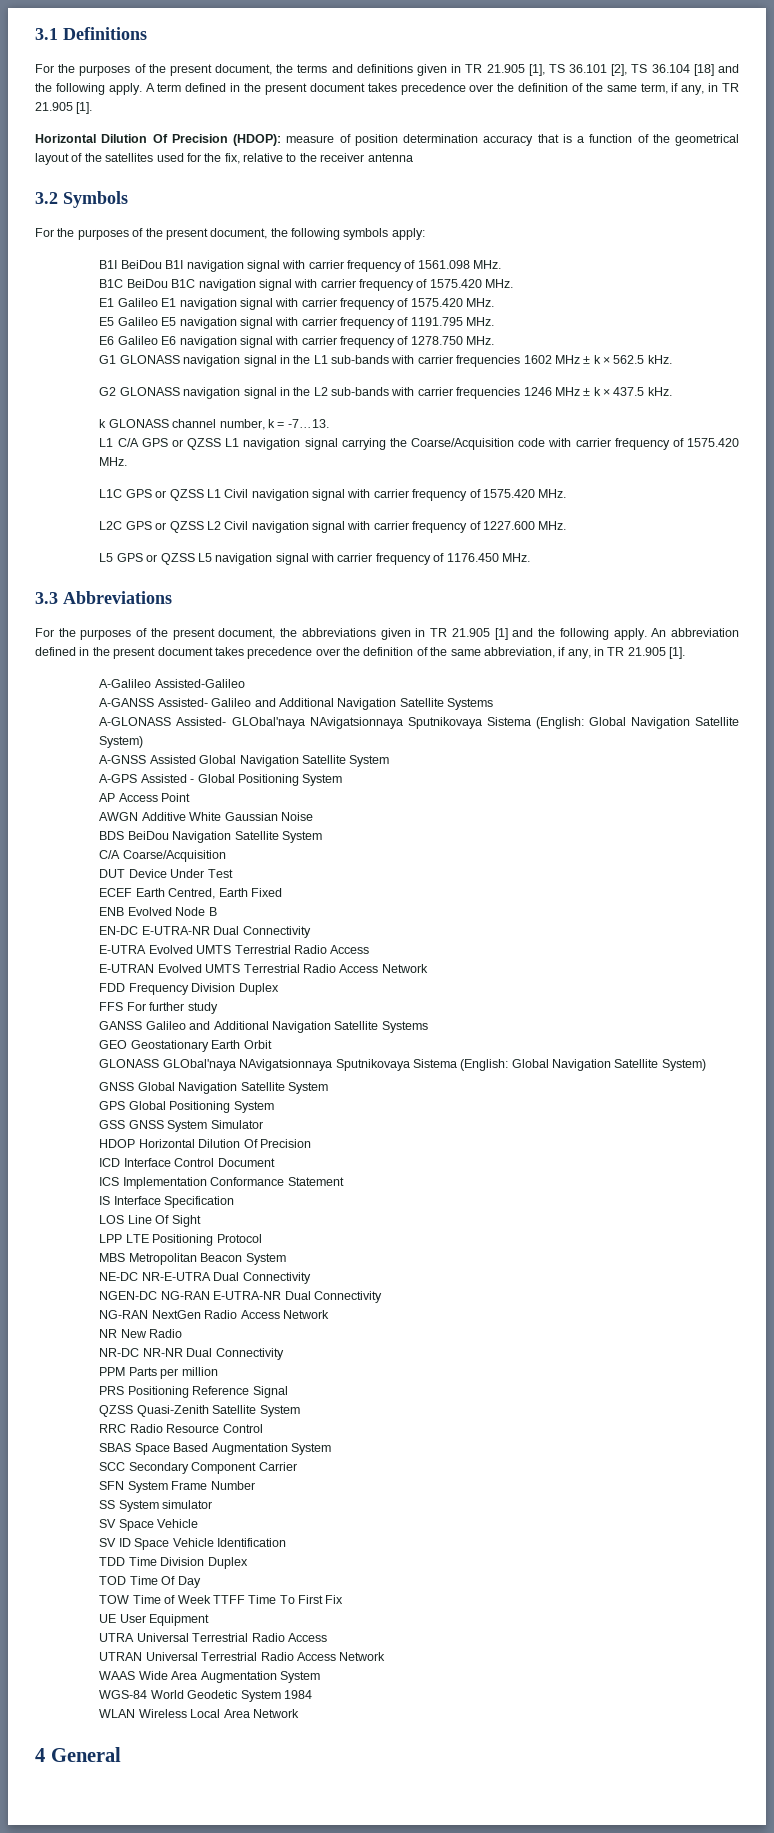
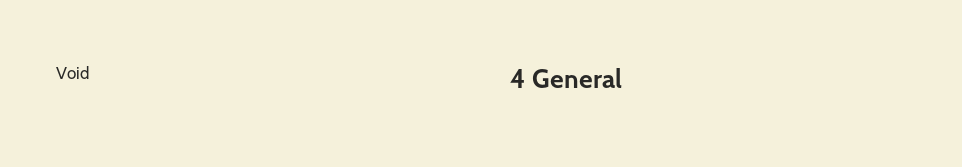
- 3.1 Definitions
- For the purposes of the present document, the terms and definitions given in TR 21.905 [1], TS 36.101 [2], TS 36.104 [18] and the following apply. A term defined in the present document takes precedence over the definition of the same term, if any, in TR 21.905 [1].
- Horizontal Dilution Of Precision (HDOP): measure of position determination accuracy that is a function of the geometrical layout of the satellites used for the fix, relative to the receiver antenna
- 3.2 Symbols
- For the purposes of the present document, the following symbols apply:
- B1I BeiDou B1I navigation signal with carrier frequency of 1561.098 MHz.
- B1C BeiDou B1C navigation signal with carrier frequency of 1575.420 MHz.
- E1 Galileo E1 navigation signal with carrier frequency of 1575.420 MHz.
- E5 Galileo E5 navigation signal with carrier frequency of 1191.795 MHz.
- E6 Galileo E6 navigation signal with carrier frequency of 1278.750 MHz.
- G1 GLONASS navigation signal in the L1 sub-bands with carrier frequencies 1602 MHz ± k × 562.5 kHz.
- G2 GLONASS navigation signal in the L2 sub-bands with carrier frequencies 1246 MHz ± k × 437.5 kHz.
- k GLONASS channel number, k = -7…13.
- L1 C/A GPS or QZSS L1 navigation signal carrying the Coarse/Acquisition code with carrier frequency of 1575.420 MHz.
- L1C GPS or QZSS L1 Civil navigation signal with carrier frequency of 1575.420 MHz.
- L2C GPS or QZSS L2 Civil navigation signal with carrier frequency of 1227.600 MHz.
- L5 GPS or QZSS L5 navigation signal with carrier frequency of 1176.450 MHz.
- 3.3 Abbreviations
- For the purposes of the present document, the abbreviations given in TR 21.905 [1] and the following apply. An abbreviation defined in the present document takes precedence over the definition of the same abbreviation, if any, in TR 21.905 [1].
- A-Galileo Assisted-Galileo
- A-GANSS Assisted- Galileo and Additional Navigation Satellite Systems
- A-GLONASS Assisted- GLObal'naya NAvigatsionnaya Sputnikovaya Sistema (English: Global Navigation Satellite System)
- A-GNSS Assisted Global Navigation Satellite System
- A-GPS Assisted - Global Positioning System
- AP Access Point
- AWGN Additive White Gaussian Noise
- BDS BeiDou Navigation Satellite System
- C/A Coarse/Acquisition
- DUT Device Under Test
- ECEF Earth Centred, Earth Fixed
- ENB Evolved Node B
- EN-DC E-UTRA-NR Dual Connectivity
- E-UTRA Evolved UMTS Terrestrial Radio Access
- E-UTRAN Evolved UMTS Terrestrial Radio Access Network
- FDD Frequency Division Duplex
- FFS For further study
- GANSS Galileo and Additional Navigation Satellite Systems
- GEO Geostationary Earth Orbit
- GLONASS GLObal'naya NAvigatsionnaya Sputnikovaya Sistema (English: Global Navigation Satellite System)
- GNSS Global Navigation Satellite System
- GPS Global Positioning System
- GSS GNSS System Simulator
- HDOP Horizontal Dilution Of Precision
- ICD Interface Control Document
- ICS Implementation Conformance Statement
- IS Interface Specification
- LOS Line Of Sight
- LPP LTE Positioning Protocol
- MBS Metropolitan Beacon System
- NE-DC NR-E-UTRA Dual Connectivity
- NGEN-DC NG-RAN E-UTRA-NR Dual Connectivity
- NG-RAN NextGen Radio Access Network
- NR New Radio
- NR-DC NR-NR Dual Connectivity
- PPM Parts per million
- PRS Positioning Reference Signal
- QZSS Quasi-Zenith Satellite System
- RRC Radio Resource Control
- SBAS Space Based Augmentation System
- SCC Secondary Component Carrier
- SFN System Frame Number
- SS System simulator
- SV Space Vehicle
- SV ID Space Vehicle Identification
- TDD Time Division Duplex
- TOD Time Of Day
- TOW Time of Week TTFF Time To First Fix
- UE User Equipment
- UTRA Universal Terrestrial Radio Access
- UTRAN Universal Terrestrial Radio Access Network
- WAAS Wide Area Augmentation System
- WGS-84 World Geodetic System 1984
- WLAN Wireless Local Area Network
+ Void

